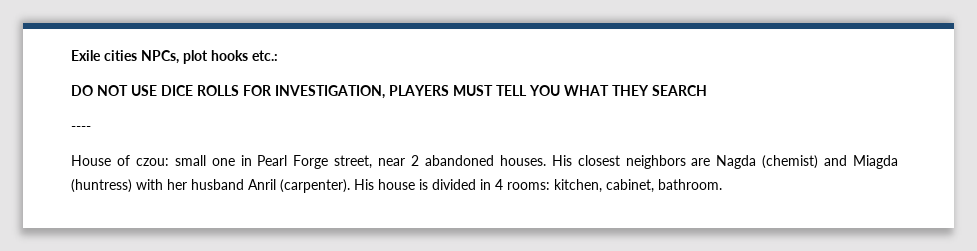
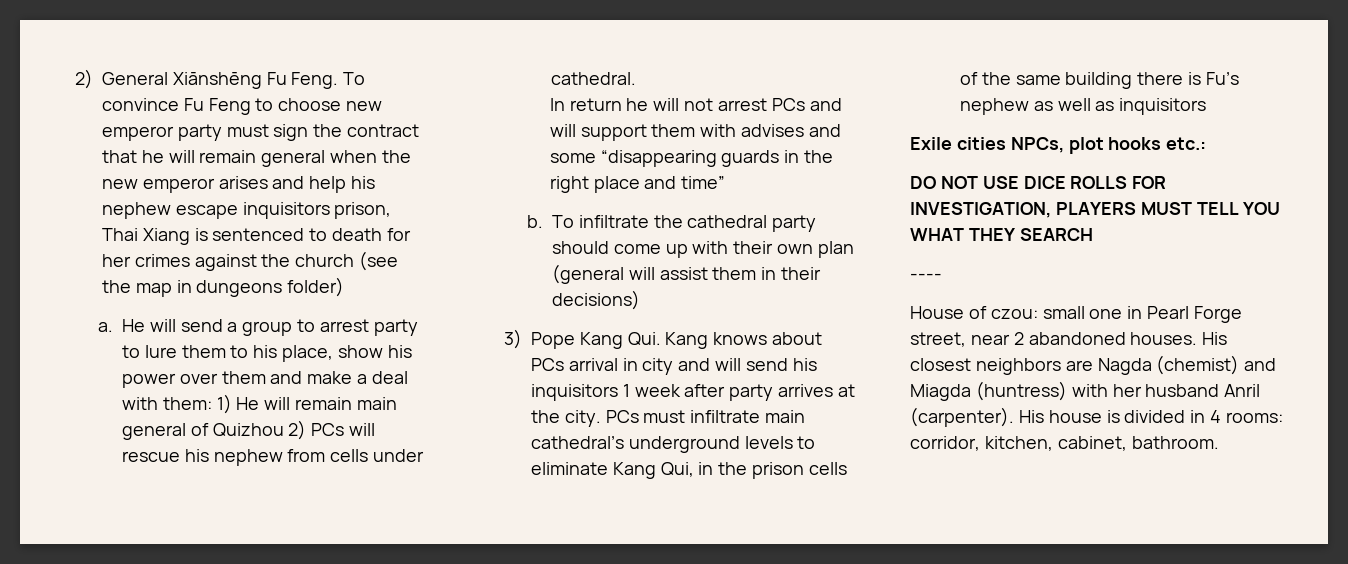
+ 2) General Xiānshēng Fu Feng. To convince Fu Feng to choose new emperor party must sign the contract that he will remain general when the new emperor arises and help his nephew escape inquisitors prison, Thai Xiang is sentenced to death for her crimes against the church (see the map in dungeons folder)
+ a. He will send a group to arrest party to lure them to his place, show his power over them and make a deal with them: 1) He will remain main general of Quizhou 2) PCs will rescue his nephew from cells under cathedral.
+ In return he will not arrest PCs and will support them with advises and some “disappearing guards in the right place and time”
+ b. To infiltrate the cathedral party should come up with their own plan (general will assist them in their decisions)
+ 3) Pope Kang Qui. Kang knows about PCs arrival in city and will send his inquisitors 1 week after party arrives at the city. PCs must infiltrate main cathedral’s underground levels to eliminate Kang Qui, in the prison cells of the same building there is Fu’s nephew as well as inquisitors
- His house is divided in 4 rooms: kitchen, cabinet, bathroom.
+ His house is divided in 4 rooms: corridor, kitchen, cabinet, bathroom.

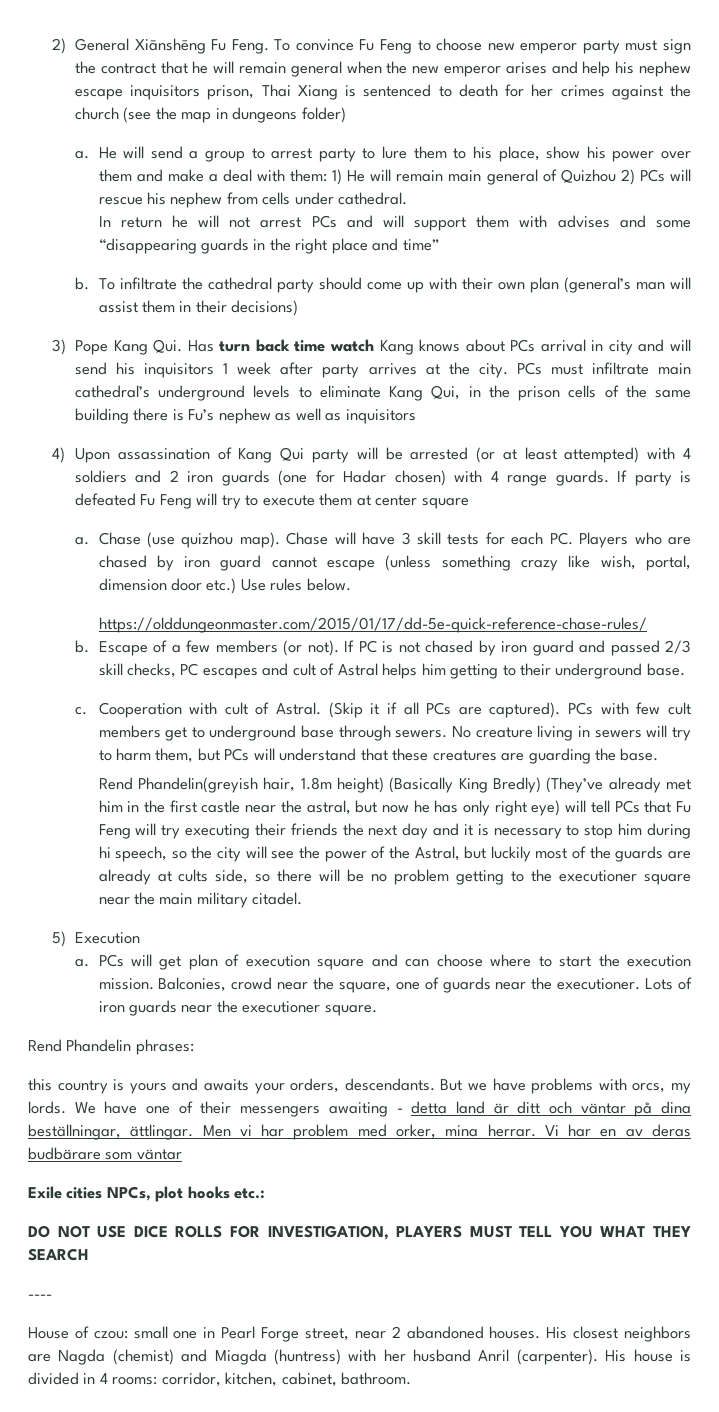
- To infiltrate the cathedral party should come up with their own plan (general will assist them in their decisions)
+ To infiltrate the cathedral party should come up with their own plan (general’s man will assist them in their decisions)
- 3) Pope Kang Qui. Kang knows about PCs arrival in city and will send his inquisitors 1 week after party arrives at the city.
+ 3) Pope Kang Qui. Has turn back time watch Kang knows about PCs arrival in city and will send his inquisitors 1 week after party arrives at the city.
+ 4) Upon assassination of Kang Qui party will be arrested (or at least attempted) with 4 soldiers and 2 iron guards (one for Hadar chosen) with 4 range guards. If party is defeated Fu Feng will try to execute them at center square
+ a. Chase (use quizhou map). Chase will have 3 skill tests for each PC. Players who are chased by iron guard cannot escape (unless something crazy like wish, portal, dimension door etc.) Use rules below.
+ https://olddungeonmaster.com/2015/01/17/dd-5e-quick-reference-chase-rules/
+ b. Escape of a few members (or not). If PC is not chased by iron guard and passed 2/3 skill checks, PC escapes and cult of Astral helps him getting to their underground base.
+ c. Cooperation with cult of Astral. (Skip it if all PCs are captured). PCs with few cult members get to underground base through sewers. No creature living in sewers will try to harm them, but PCs will understand that these creatures are guarding the base.
+ Rend Phandelin(greyish hair, 1.8m height) (Basically King Bredly) (They’ve already met him in the first castle near the astral, but now he has only right eye) will tell PCs that Fu Feng will try executing their friends the next day and it is necessary to stop him during hi speech, so the city will see the power of the Astral, but luckily most of the guards are already at cults side, so there will be no problem getting to the executioner square near the main military citadel.
+ 5) Execution
+ a. PCs will get plan of execution square and can choose where to start the execution mission. Balconies, crowd near the square, one of guards near the executioner. Lots of iron guards near the executioner square.
+ Rend Phandelin phrases:
+ this country is yours and awaits your orders, descendants. But we have problems with orcs, my lords. We have one of their messengers awaiting - detta land är ditt och väntar på dina beställningar, ättlingar. Men vi har problem med orker, mina herrar. Vi har en av deras budbärare som väntar

